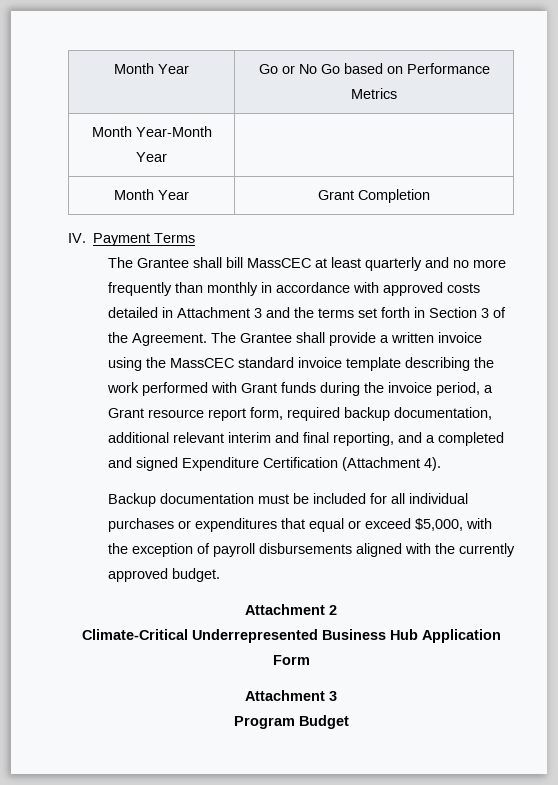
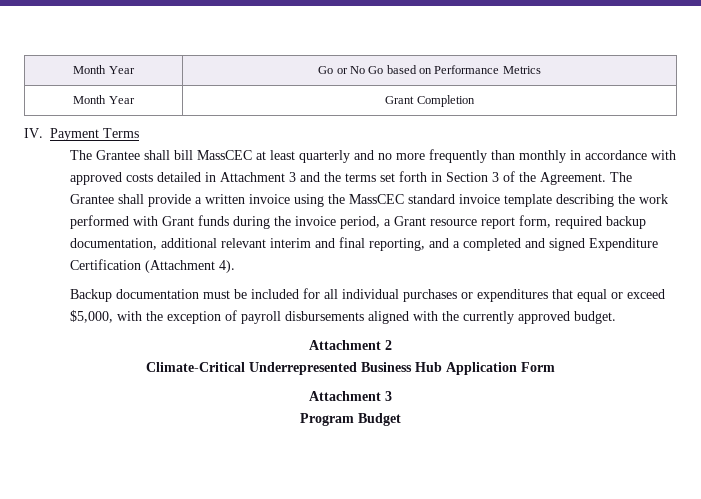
- Month Year-Month Year |

